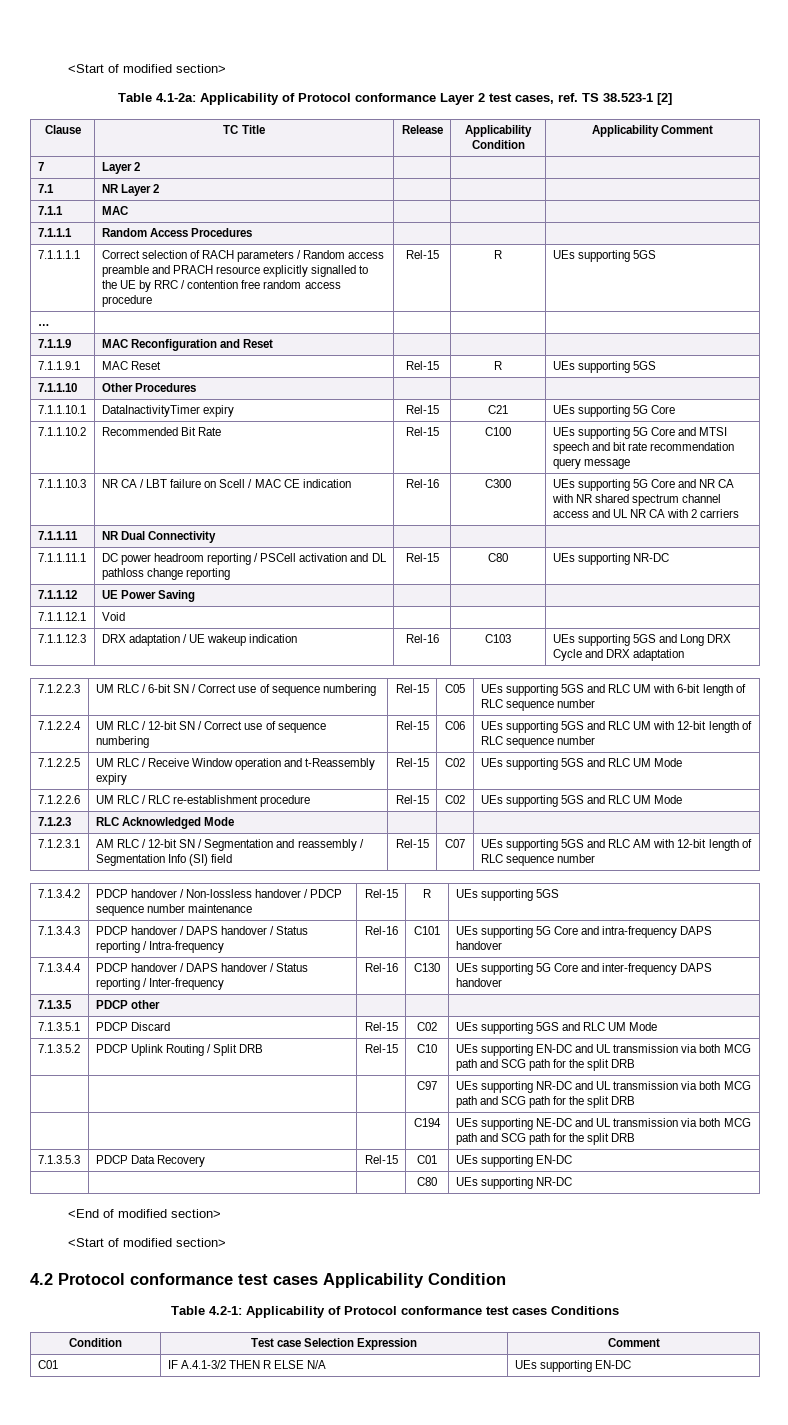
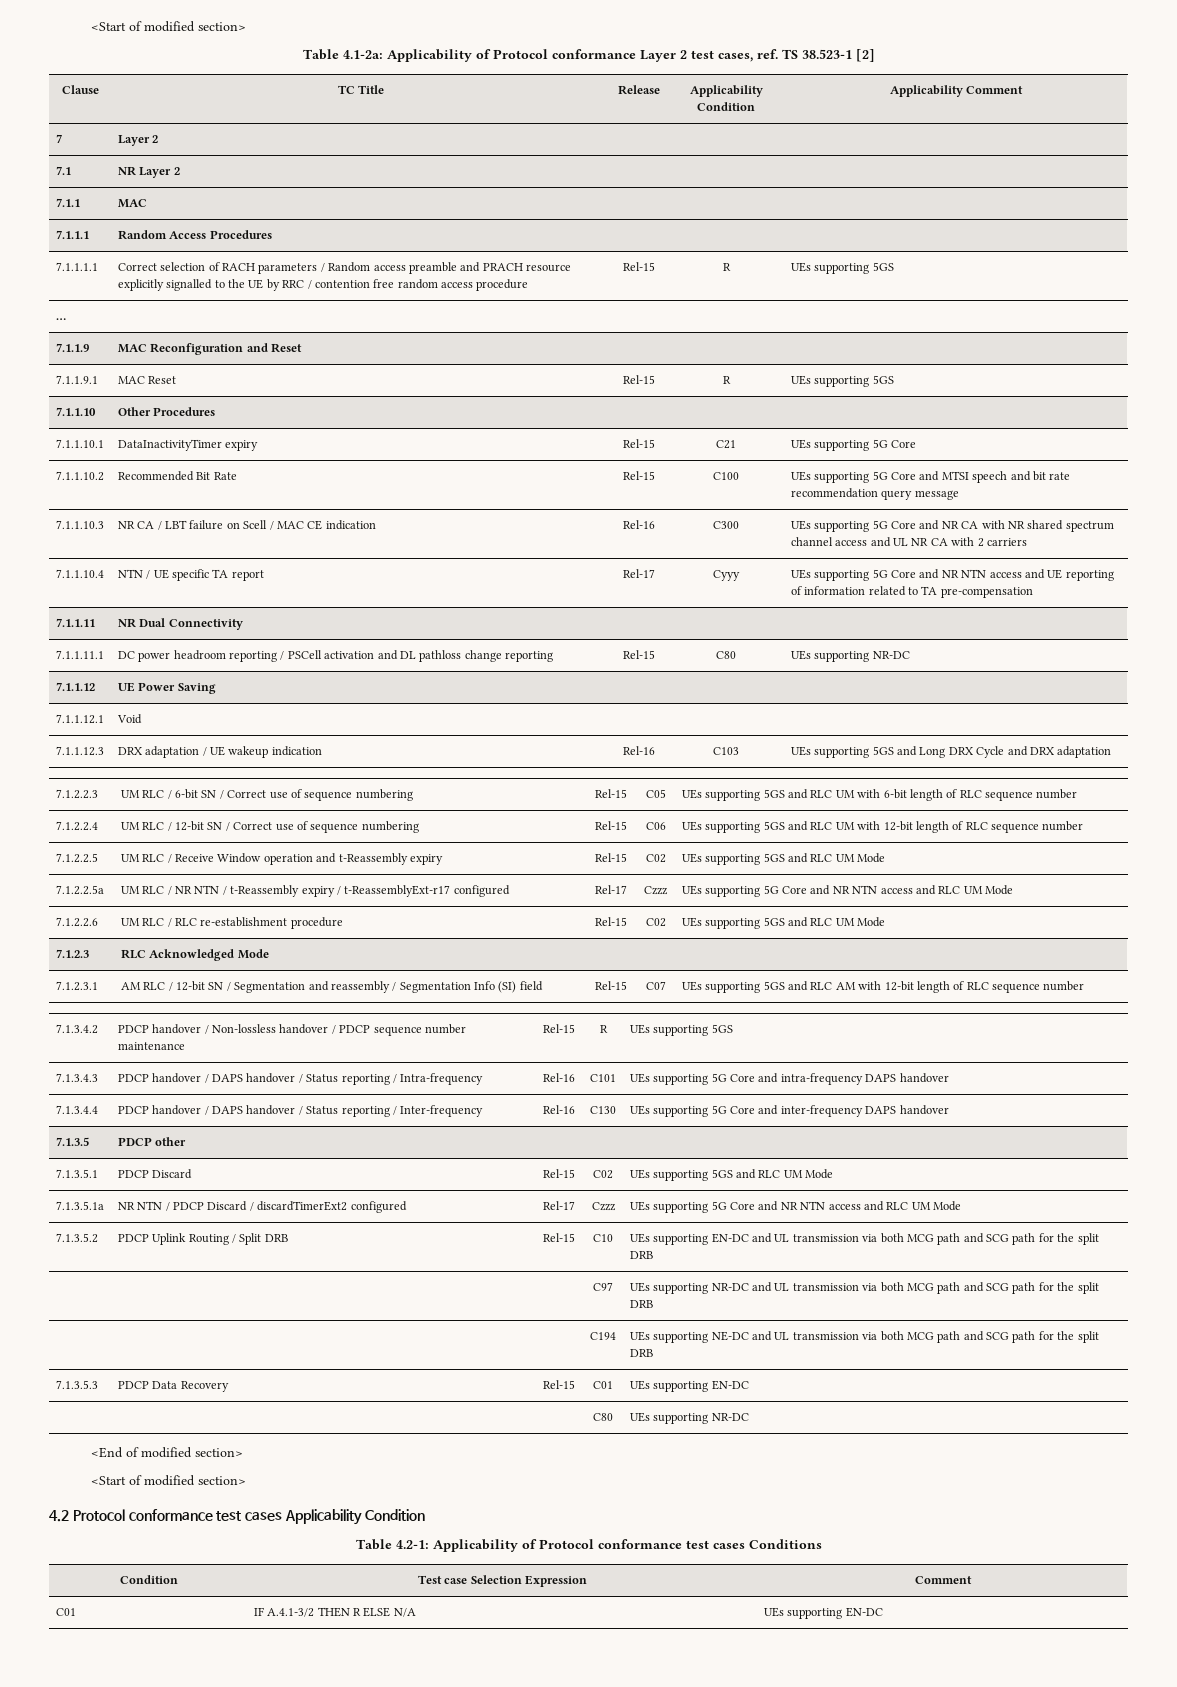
+ 7.1.1.10.4 | NTN / UE specific TA report | Rel-17 | Cyyy | UEs supporting 5G Core and NR NTN access and UE reporting of information related to TA pre-compensation
+ 7.1.2.2.5a | UM RLC / NR NTN / t-Reassembly expiry / t-ReassemblyExt-r17 configured | Rel-17 | Czzz | UEs supporting 5G Core and NR NTN access and RLC UM Mode
+ 7.1.3.5.1a | NR NTN / PDCP Discard / discardTimerExt2 configured | Rel-17 | Czzz | UEs supporting 5G Core and NR NTN access and RLC UM Mode

